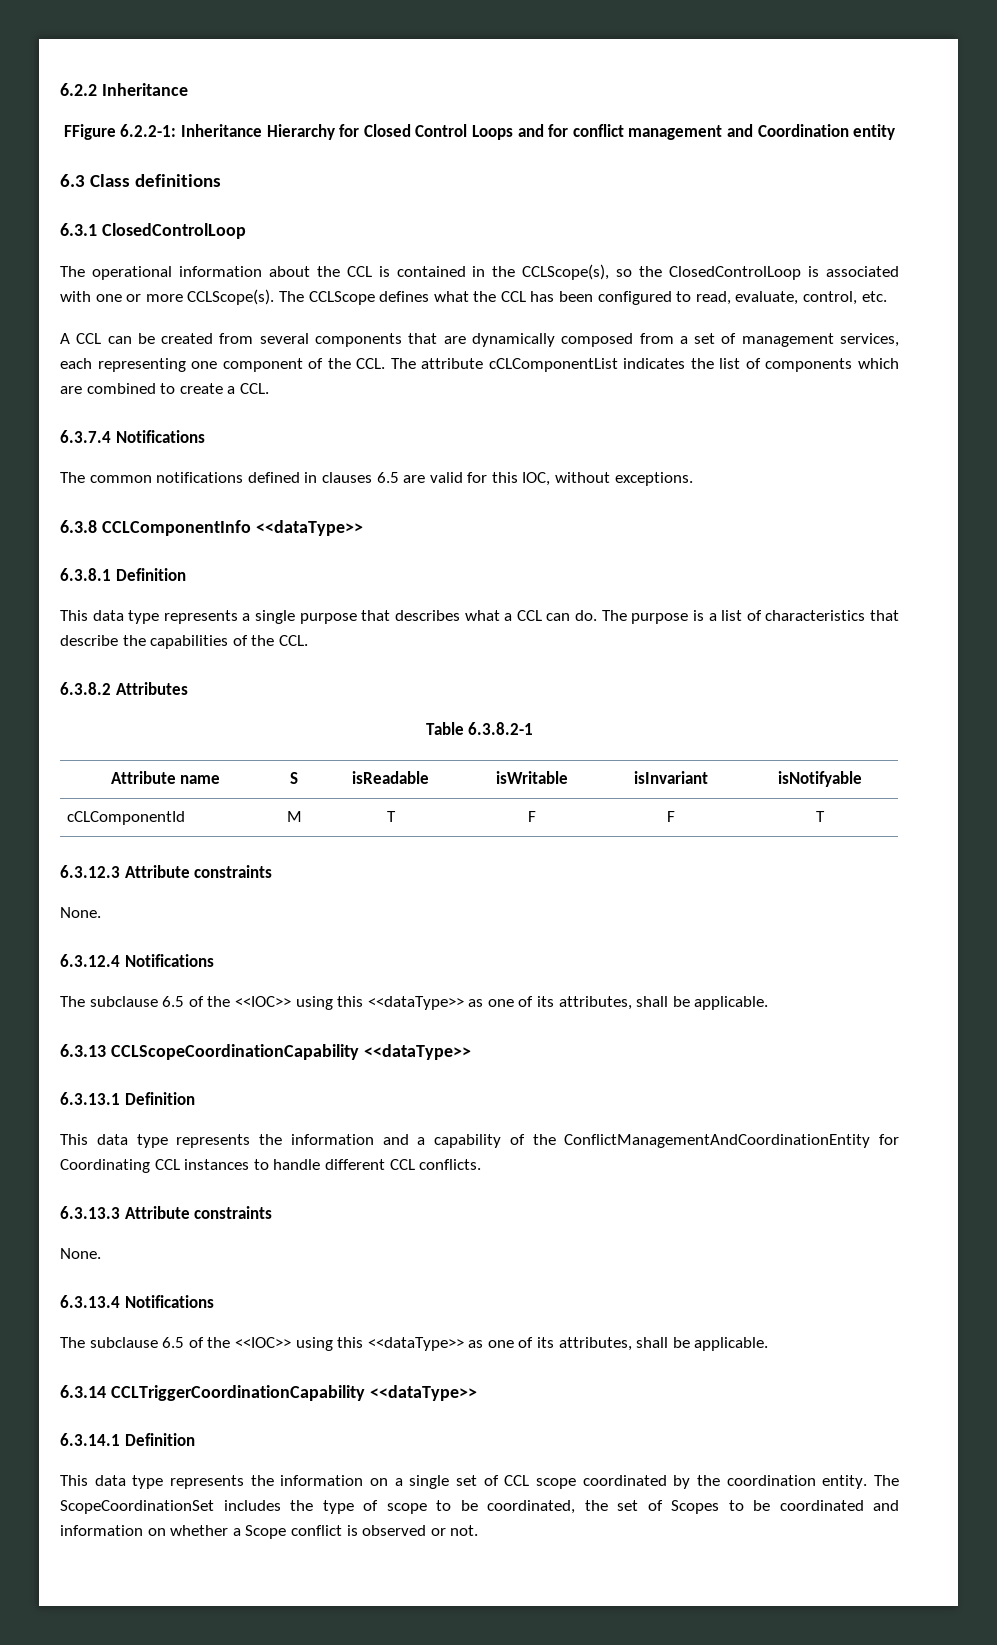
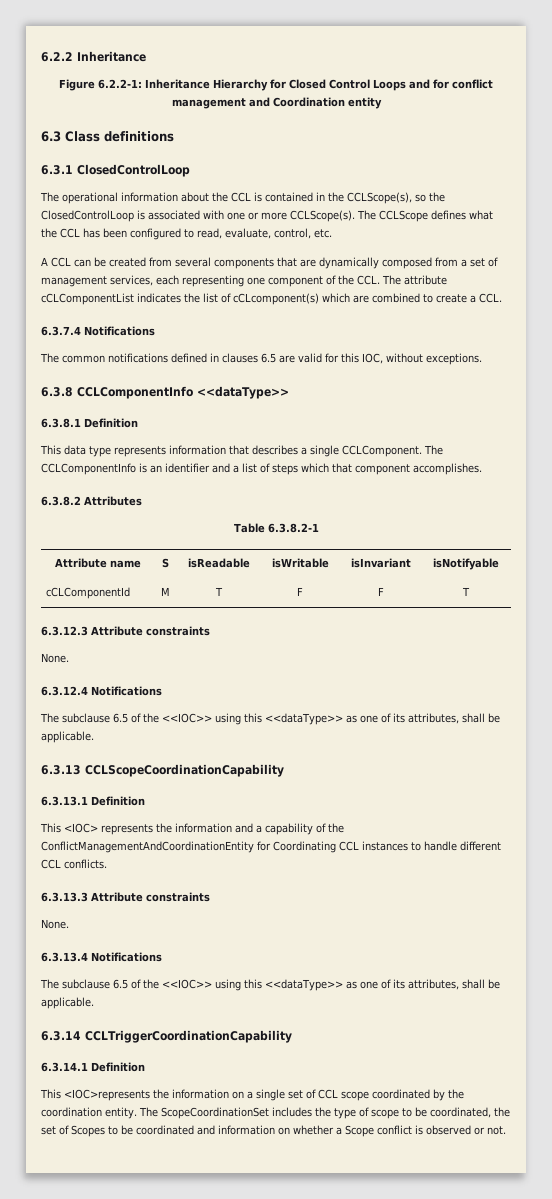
- FFigure 6.2.2-1: Inheritance Hierarchy for Closed Control Loops and for conflict management and Coordination entity
+ Figure 6.2.2-1: Inheritance Hierarchy for Closed Control Loops and for conflict management and Coordination entity
- A CCL can be created from several components that are dynamically composed from a set of management services, each representing one component of the CCL. The attribute cCLComponentList indicates the list of components which are combined to create a CCL.
+ A CCL can be created from several components that are dynamically composed from a set of management services, each representing one component of the CCL. The attribute cCLComponentList indicates the list of cCLcomponent(s) which are combined to create a CCL.
- This data type represents a single purpose that describes what a CCL can do. The purpose is a list of characteristics that describe the capabilities of the CCL.
+ This data type represents information that describes a single CCLComponent. The CCLComponentInfo is an identifier and a list of steps which that component accomplishes.
- 6.3.13 CCLScopeCoordinationCapability <<dataType>>
+ 6.3.13 CCLScopeCoordinationCapability
- This data type represents the information and a capability of the ConflictManagementAndCoordinationEntity for Coordinating CCL instances to handle different CCL conflicts.
+ This <IOC> represents the information and a capability of the ConflictManagementAndCoordinationEntity for Coordinating CCL instances to handle different CCL conflicts.
- 6.3.14 CCLTriggerCoordinationCapability <<dataType>>
+ 6.3.14 CCLTriggerCoordinationCapability
- This data type represents the information on a single set of CCL scope coordinated by the coordination entity.
+ This <IOC>represents the information on a single set of CCL scope coordinated by the coordination entity.

